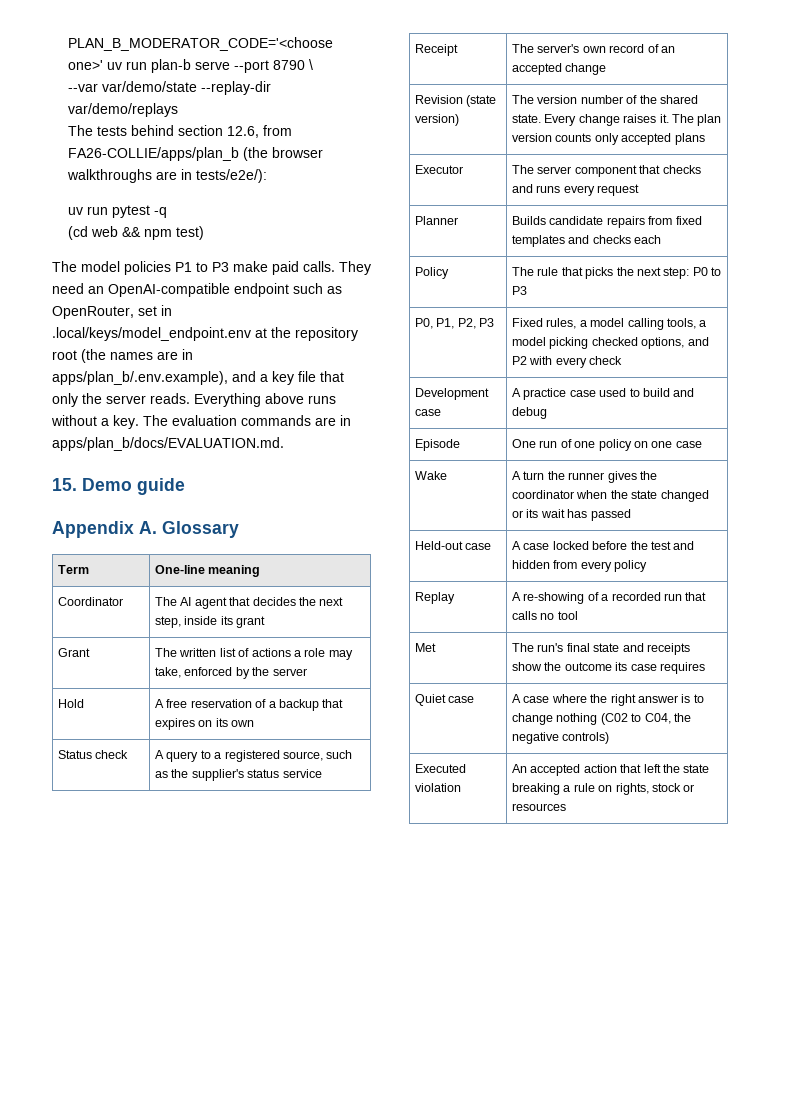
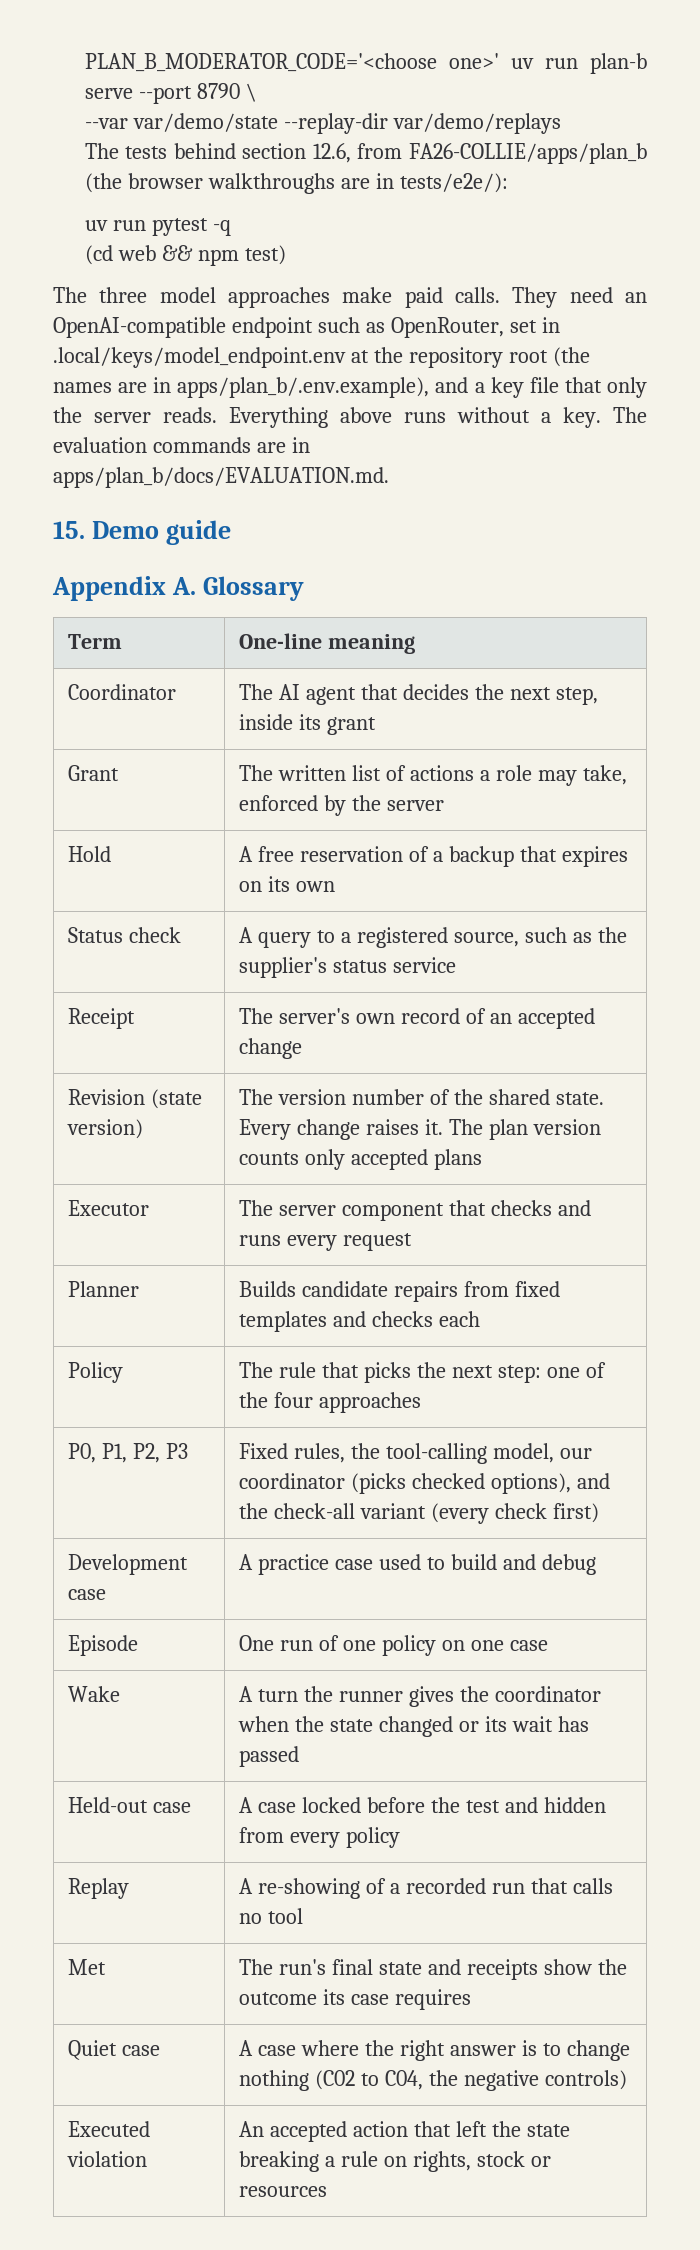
- The model policies P1 to P3 make paid calls.
+ The three model approaches make paid calls.
- Policy | The rule that picks the next step: P0 to P3
+ Policy | The rule that picks the next step: one of the four approaches
- P0, P1, P2, P3 | Fixed rules, a model calling tools, a model picking checked options, and P2 with every check
+ P0, P1, P2, P3 | Fixed rules, the tool-calling model, our coordinator (picks checked options), and the check-all variant (every check first)

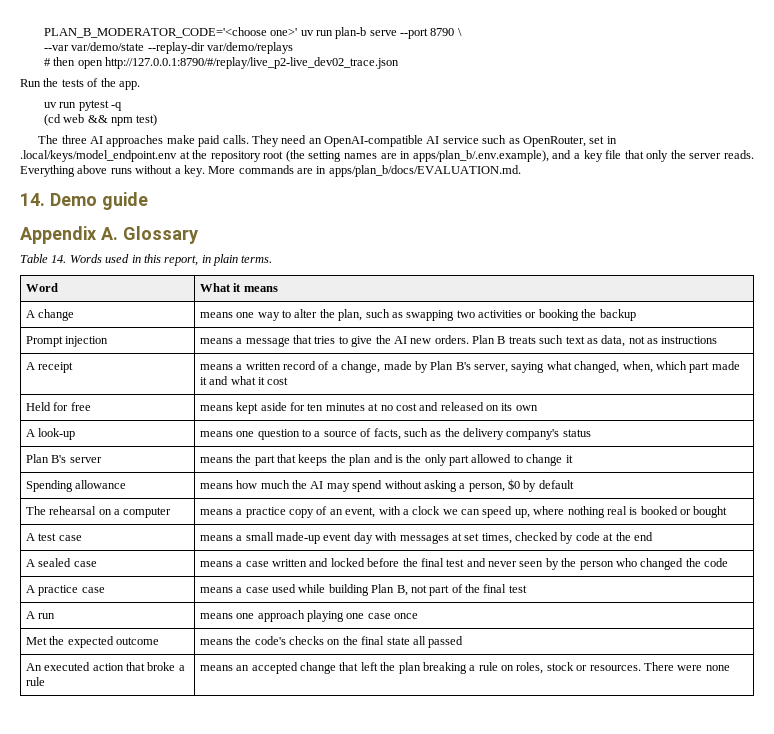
- The tests behind section 12.6, from FA26-COLLIE/apps/plan_b (the browser walkthroughs are in tests/e2e/):
+ # then open http://127.0.0.1:8790/#/replay/live_p2-live_dev02_trace.json
+ Run the tests of the app.
- The three model approaches make paid calls.
+ The three AI approaches make paid calls.
- They need an OpenAI-compatible endpoint such as OpenRouter, set in .local/keys/model_endpoint.env at the repository root (the names are in apps/plan_b/.env.example), and a key file that only the server reads.
+ They need an OpenAI-compatible AI service such as OpenRouter, set in .local/keys/model_endpoint.env at the repository root (the setting names are in apps/plan_b/.env.example), and a key file that only the server reads.
- The evaluation commands are in apps/plan_b/docs/EVALUATION.md.
+ More commands are in apps/plan_b/docs/EVALUATION.md.
- 15. Demo guide
+ 14. Demo guide
- Term | One-line meaning
- Coordinator | The AI agent that decides the next step, inside its grant
- Grant | The written list of actions a role may take, enforced by the server
- Hold | A free reservation of a backup that expires on its own
- Status check | A query to a registered source, such as the supplier's status service
- Receipt | The server's own record of an accepted change
- Revision (state version) | The version number of the shared state. Every change raises it. The plan version counts only accepted plans
- Executor | The server component that checks and runs every request
- Planner | Builds candidate repairs from fixed templates and checks each
- Policy | The rule that picks the next step: one of the four approaches
- P0, P1, P2, P3 | Fixed rules, the tool-calling model, our coordinator (picks checked options), and the check-all variant (every check first)
- Development case | A practice case used to build and debug
- Episode | One run of one policy on one case
- Wake | A turn the runner gives the coordinator when the state changed or its wait has passed
- Held-out case | A case locked before the test and hidden from every policy
- Replay | A re-showing of a recorded run that calls no tool
- Met | The run's final state and receipts show the outcome its case requires
- Quiet case | A case where the right answer is to change nothing (C02 to C04, the negative controls)
- Executed violation | An accepted action that left the state breaking a rule on rights, stock or resources
+ Table 14. Words used in this report, in plain terms.
+ Word | What it means
+ A change | means one way to alter the plan, such as swapping two activities or booking the backup
+ Prompt injection | means a message that tries to give the AI new orders. Plan B treats such text as data, not as instructions
+ A receipt | means a written record of a change, made by Plan B's server, saying what changed, when, which part made it and what it cost
+ Held for free | means kept aside for ten minutes at no cost and released on its own
+ A look-up | means one question to a source of facts, such as the delivery company's status
+ Plan B's server | means the part that keeps the plan and is the only part allowed to change it
+ Spending allowance | means how much the AI may spend without asking a person, $0 by default
+ The rehearsal on a computer | means a practice copy of an event, with a clock we can speed up, where nothing real is booked or bought
+ A test case | means a small made-up event day with messages at set times, checked by code at the end
+ A sealed case | means a case written and locked before the final test and never seen by the person who changed the code
+ A practice case | means a case used while building Plan B, not part of the final test
+ A run | means one approach playing one case once
+ Met the expected outcome | means the code's checks on the final state all passed
+ An executed action that broke a rule | means an accepted change that left the plan breaking a rule on roles, stock or resources. There were none

